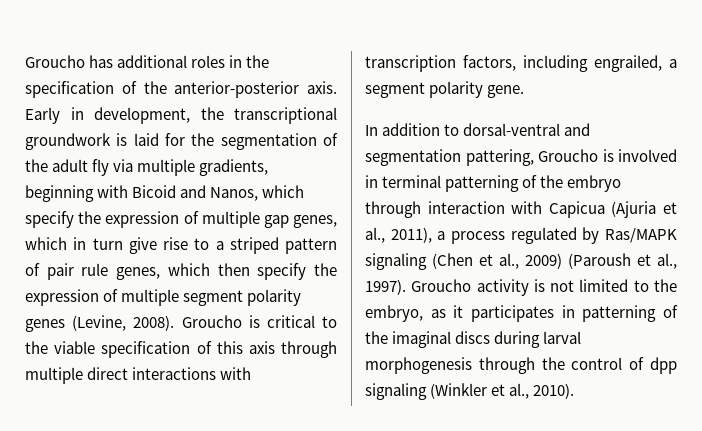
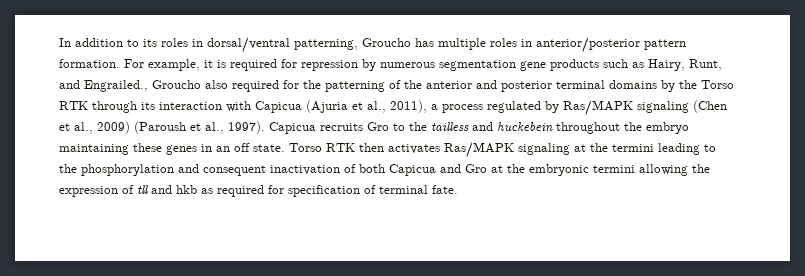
- Groucho has additional roles in the specification of the anterior-posterior axis. Early in development, the transcriptional groundwork is laid for the segmentation of the adult fly via multiple gradients, beginning with Bicoid and Nanos, which specify the expression of multiple gap genes, which in turn give rise to a striped pattern of pair rule genes, which then specify the expression of multiple segment polarity genes (Levine, 2008). Groucho is critical to the viable specification of this axis through multiple direct interactions with transcription factors, including engrailed, a segment polarity gene.
- In addition to dorsal-ventral and segmentation pattering, Groucho is involved in terminal patterning of the embryo through interaction with Capicua (Ajuria et al., 2011), a process regulated by Ras/MAPK signaling (Chen et al., 2009) (Paroush et al., 1997).
+ In addition to its roles in dorsal/ventral patterning, Groucho has multiple roles in anterior/posterior pattern formation. For example, it is required for repression by numerous segmentation gene products such as Hairy, Runt, and Engrailed., Groucho also required for the patterning of the anterior and posterior terminal domains by the Torso RTK through its interaction with Capicua (Ajuria et al., 2011), a process regulated by Ras/MAPK signaling (Chen et al., 2009) (Paroush et al., 1997).
- Groucho activity is not limited to the embryo, as it participates in patterning of the imaginal discs during larval morphogenesis through the control of dpp signaling (Winkler et al., 2010).
+ Capicua recruits Gro to the tailless and huckebein throughout the embryo maintaining these genes in an off state. Torso RTK then activates Ras/MAPK signaling at the termini leading to the phosphorylation and consequent inactivation of both Capicua and Gro at the embryonic termini allowing the expression of tll and hkb as required for specification of terminal fate.

